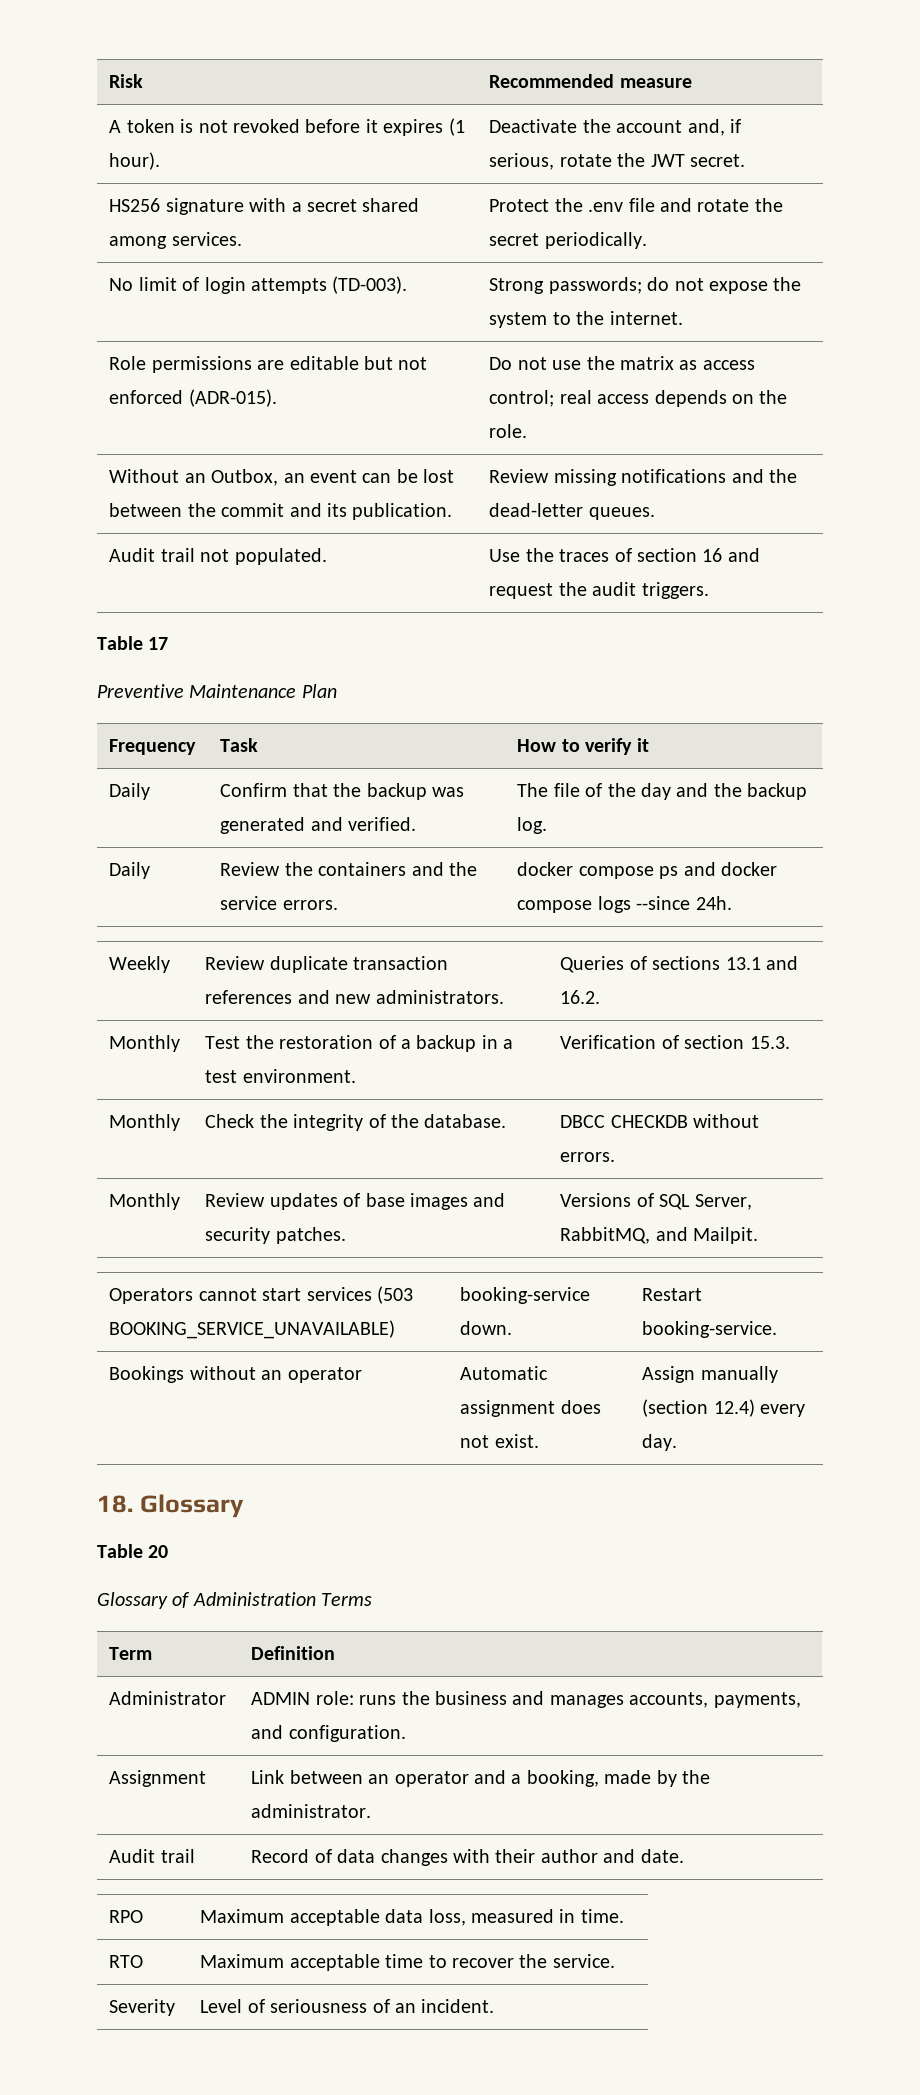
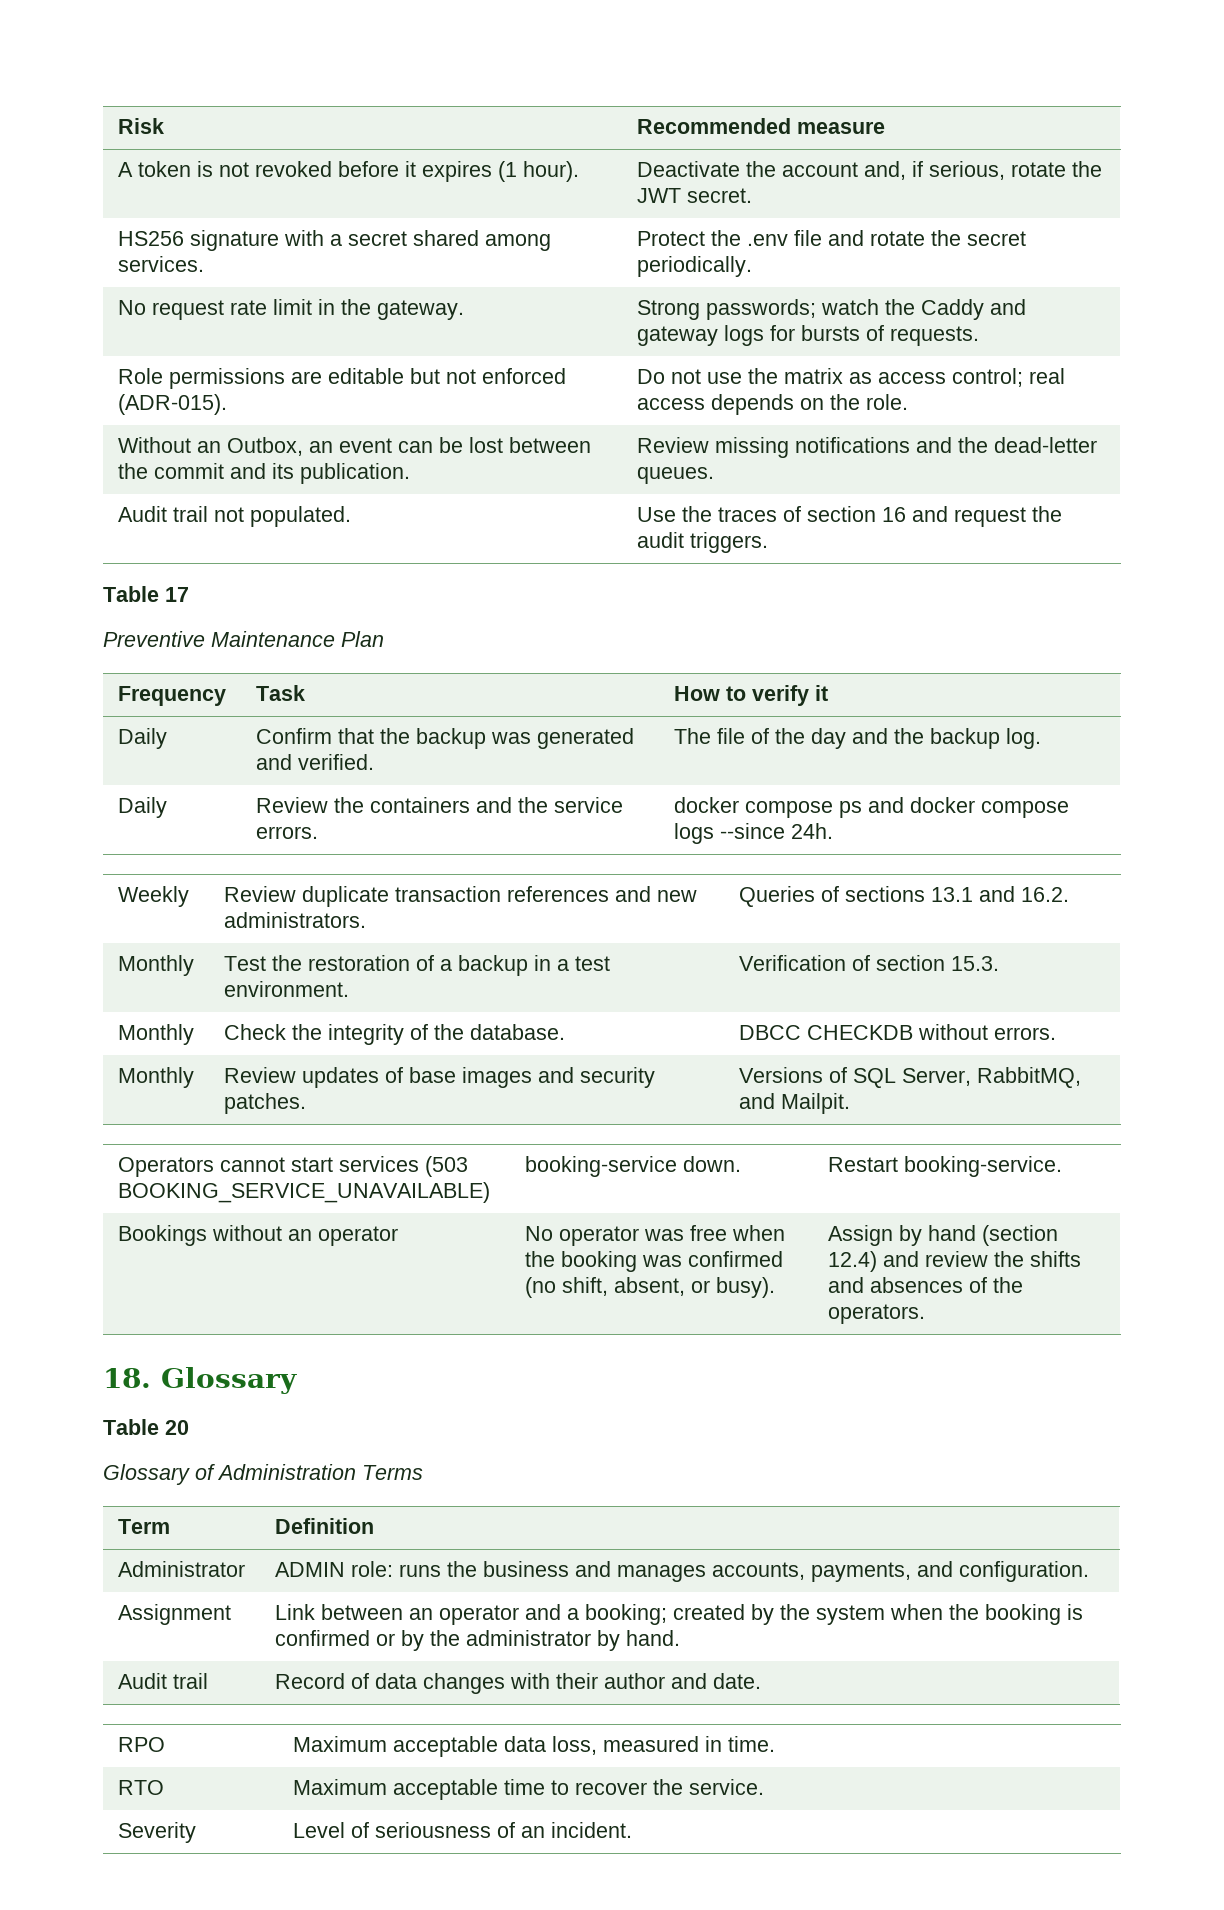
- No limit of login attempts (TD-003). | Strong passwords; do not expose the system to the internet.
+ No request rate limit in the gateway. | Strong passwords; watch the Caddy and gateway logs for bursts of requests.
- Bookings without an operator | Automatic assignment does not exist. | Assign manually (section 12.4) every day.
+ Bookings without an operator | No operator was free when the booking was confirmed (no shift, absent, or busy). | Assign by hand (section 12.4) and review the shifts and absences of the operators.
- Assignment | Link between an operator and a booking, made by the administrator.
+ Assignment | Link between an operator and a booking; created by the system when the booking is confirmed or by the administrator by hand.

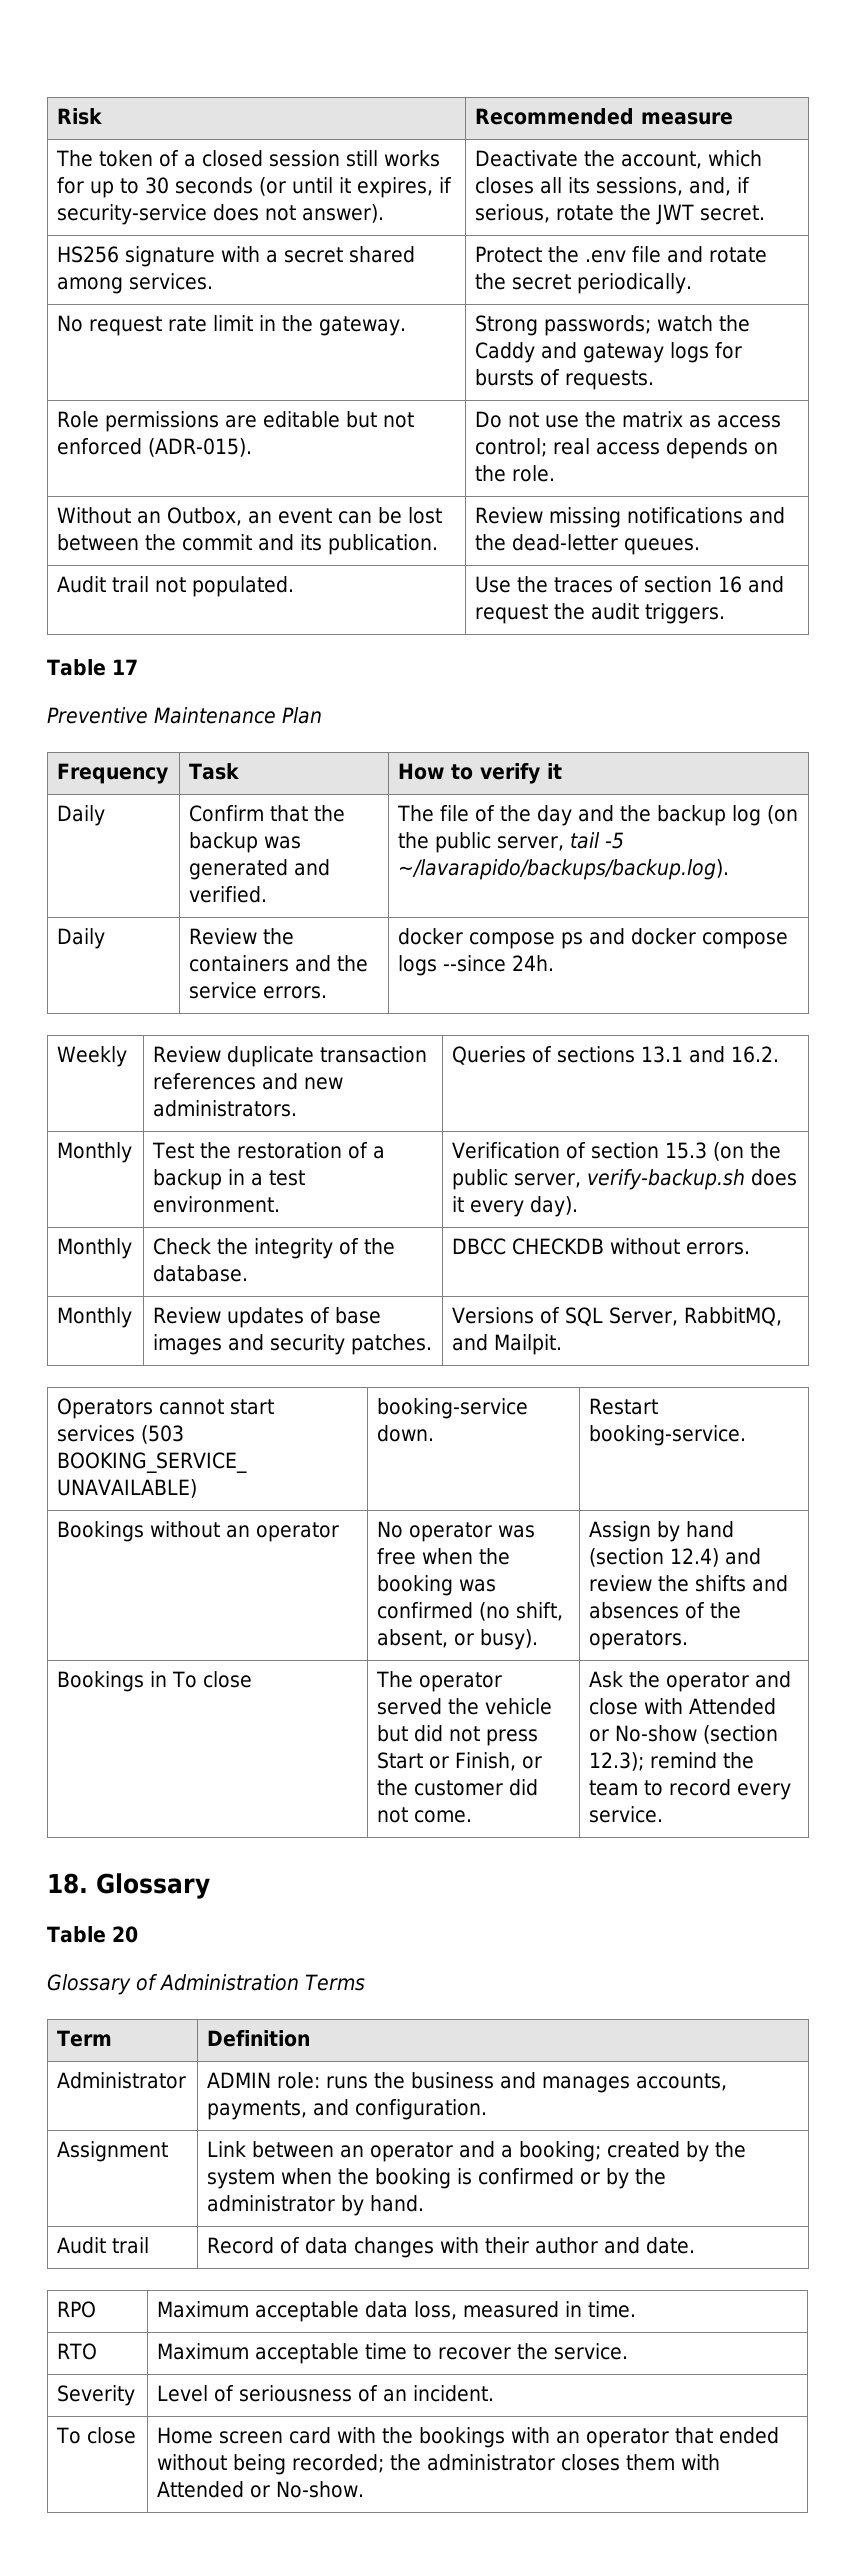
- A token is not revoked before it expires (1 hour). | Deactivate the account and, if serious, rotate the JWT secret.
+ The token of a closed session still works for up to 30 seconds (or until it expires, if security-service does not answer). | Deactivate the account, which closes all its sessions, and, if serious, rotate the JWT secret.
- Daily | Confirm that the backup was generated and verified. | The file of the day and the backup log.
+ Daily | Confirm that the backup was generated and verified. | The file of the day and the backup log (on the public server, tail -5 ~/lavarapido/backups/backup.log).
- Monthly | Test the restoration of a backup in a test environment. | Verification of section 15.3.
+ Monthly | Test the restoration of a backup in a test environment. | Verification of section 15.3 (on the public server, verify-backup.sh does it every day).
+ Bookings in To close | The operator served the vehicle but did not press Start or Finish, or the customer did not come. | Ask the operator and close with Attended or No-show (section 12.3); remind the team to record every service.
+ To close | Home screen card with the bookings with an operator that ended without being recorded; the administrator closes them with Attended or No-show.

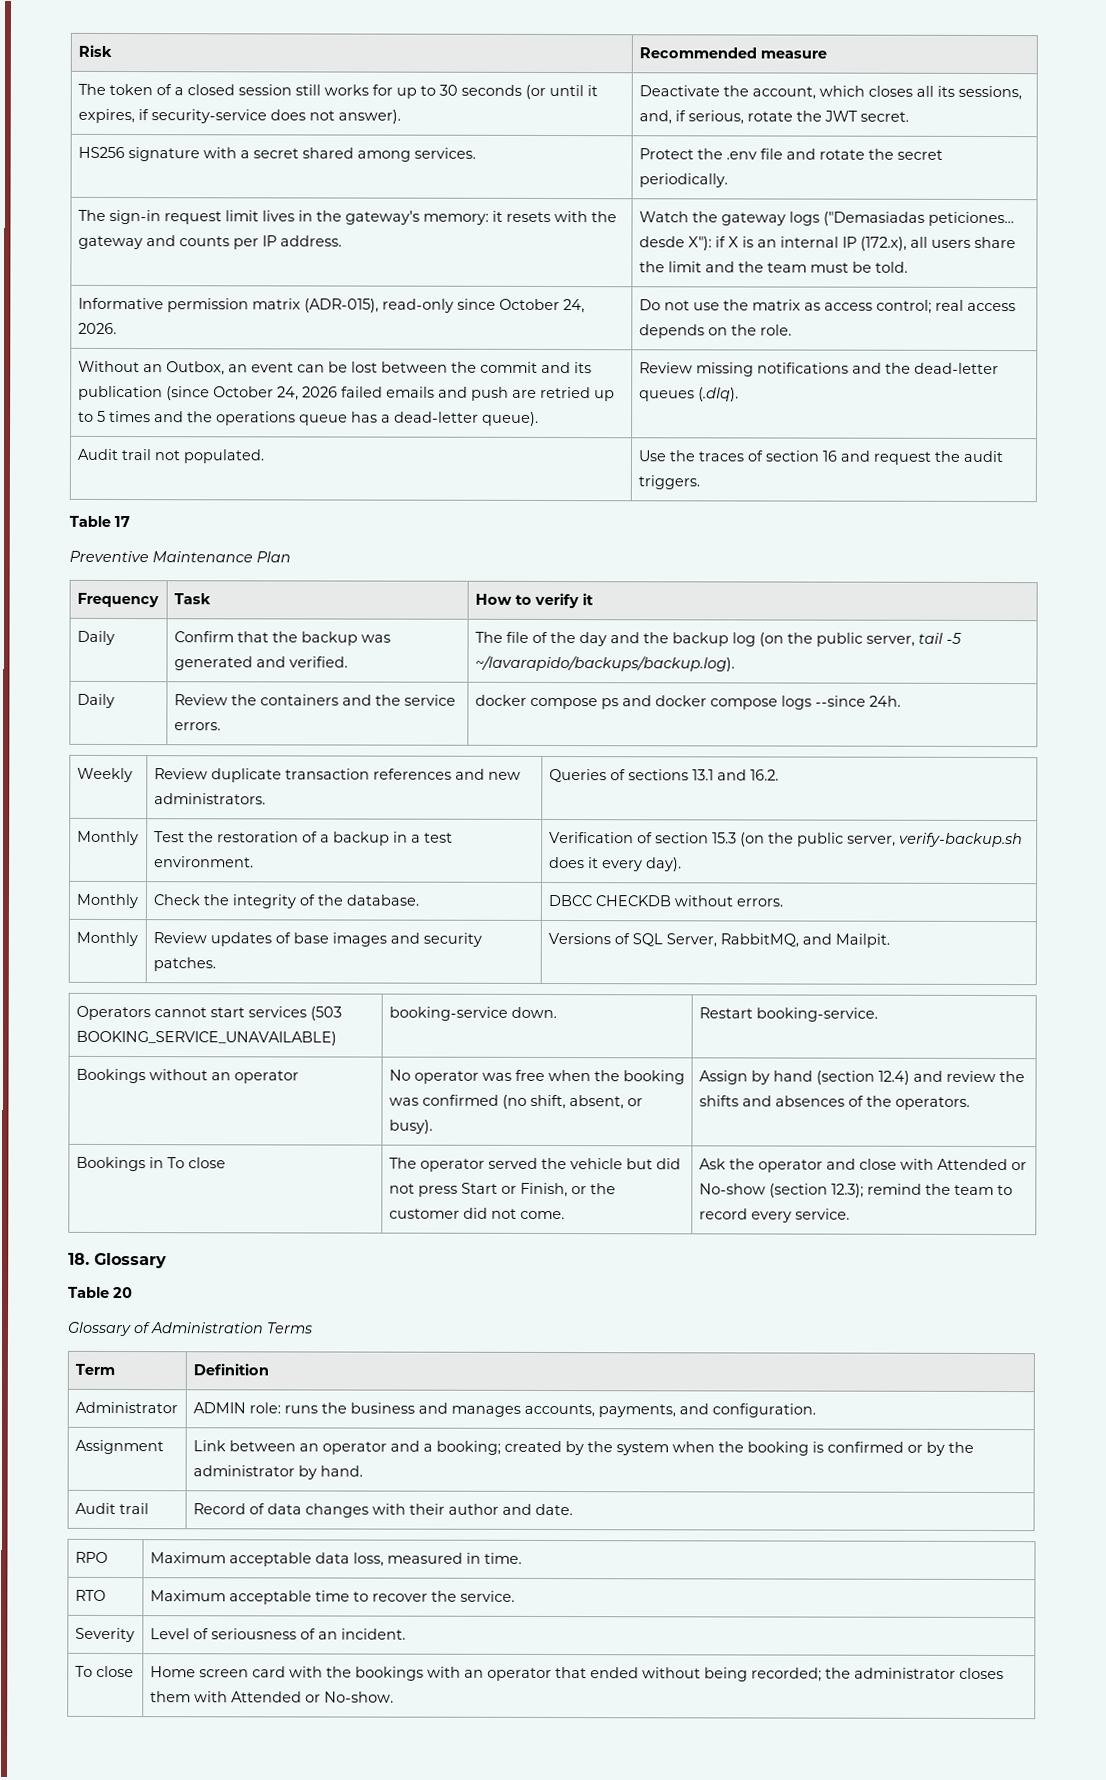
- No request rate limit in the gateway. | Strong passwords; watch the Caddy and gateway logs for bursts of requests.
- Role permissions are editable but not enforced (ADR-015). | Do not use the matrix as access control; real access depends on the role.
+ The sign-in request limit lives in the gateway's memory: it resets with the gateway and counts per IP address. | Watch the gateway logs ("Demasiadas peticiones… desde X"): if X is an internal IP (172.x), all users share the limit and the team must be told.
+ Informative permission matrix (ADR-015), read-only since October 24, 2026. | Do not use the matrix as access control; real access depends on the role.
- Without an Outbox, an event can be lost between the commit and its publication.
+ Without an Outbox, an event can be lost between the commit and its publication (since October 24, 2026 failed emails and push are retried up to 5 times and the operations queue has a dead-letter queue).
- Review missing notifications and the dead-letter queues.
+ Review missing notifications and the dead-letter queues (.dlq).

